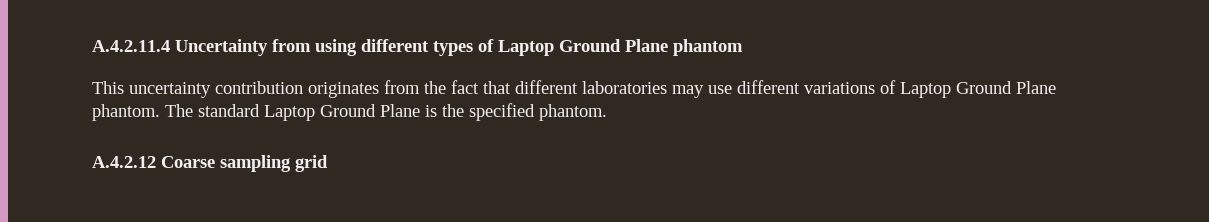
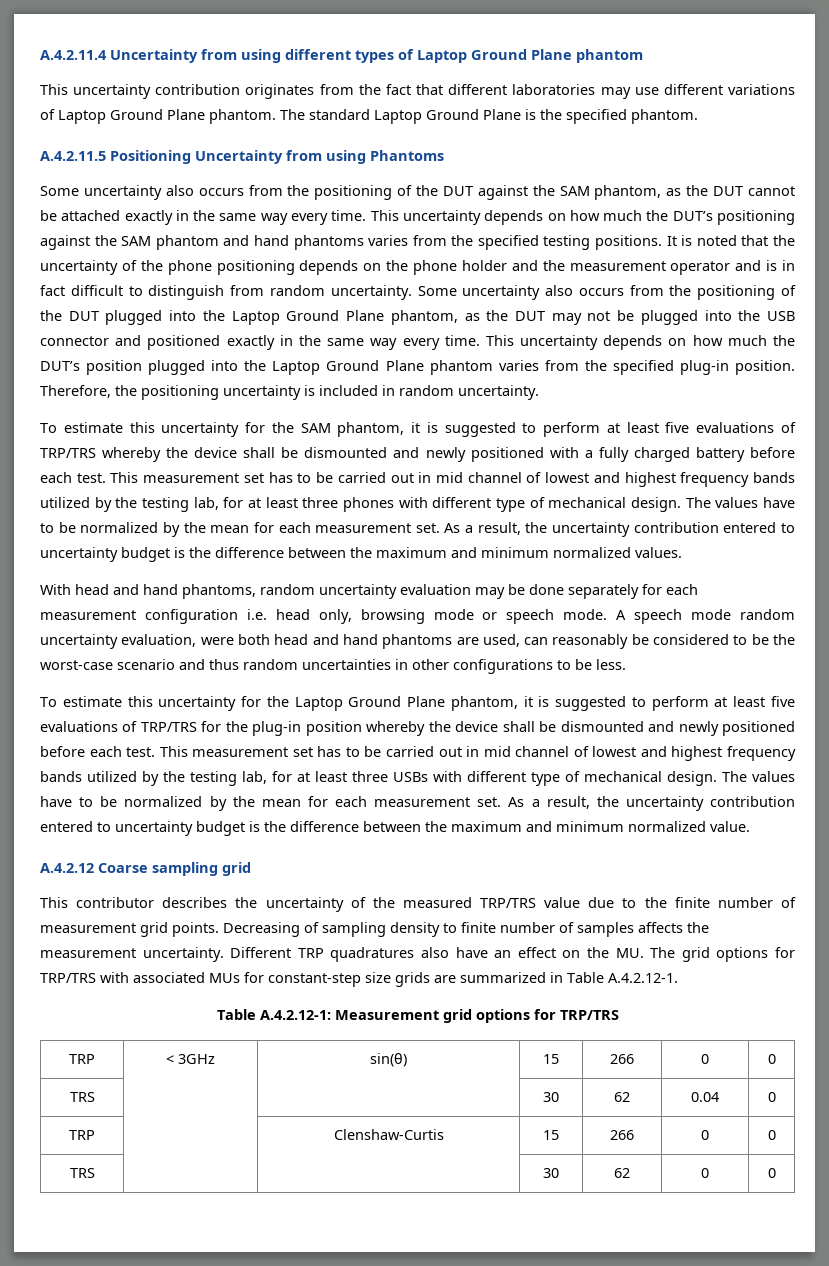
+ A.4.2.11.5 Positioning Uncertainty from using Phantoms
+ Some uncertainty also occurs from the positioning of the DUT against the SAM phantom, as the DUT cannot be attached exactly in the same way every time. This uncertainty depends on how much the DUT’s positioning against the SAM phantom and hand phantoms varies from the specified testing positions. It is noted that the uncertainty of the phone positioning depends on the phone holder and the measurement operator and is in fact difficult to distinguish from random uncertainty. Some uncertainty also occurs from the positioning of the DUT plugged into the Laptop Ground Plane phantom, as the DUT may not be plugged into the USB connector and positioned exactly in the same way every time. This uncertainty depends on how much the DUT’s position plugged into the Laptop Ground Plane phantom varies from the specified plug-in position. Therefore, the positioning uncertainty is included in random uncertainty.
+ To estimate this uncertainty for the SAM phantom, it is suggested to perform at least five evaluations of TRP/TRS whereby the device shall be dismounted and newly positioned with a fully charged battery before each test. This measurement set has to be carried out in mid channel of lowest and highest frequency bands utilized by the testing lab, for at least three phones with different type of mechanical design. The values have to be normalized by the mean for each measurement set. As a result, the uncertainty contribution entered to uncertainty budget is the difference between the maximum and minimum normalized values.
+ With head and hand phantoms, random uncertainty evaluation may be done separately for each measurement configuration i.e. head only, browsing mode or speech mode. A speech mode random uncertainty evaluation, were both head and hand phantoms are used, can reasonably be considered to be the worst-case scenario and thus random uncertainties in other configurations to be less.
+ To estimate this uncertainty for the Laptop Ground Plane phantom, it is suggested to perform at least five evaluations of TRP/TRS for the plug-in position whereby the device shall be dismounted and newly positioned before each test. This measurement set has to be carried out in mid channel of lowest and highest frequency bands utilized by the testing lab, for at least three USBs with different type of mechanical design. The values have to be normalized by the mean for each measurement set. As a result, the uncertainty contribution entered to uncertainty budget is the difference between the maximum and minimum normalized value.
  A.4.2.12 Coarse sampling grid
+ This contributor describes the uncertainty of the measured TRP/TRS value due to the finite number of measurement grid points. Decreasing of sampling density to finite number of samples affects the measurement uncertainty. Different TRP quadratures also have an effect on the MU. The grid options for TRP/TRS with associated MUs for constant-step size grids are summarized in Table A.4.2.12-1.
+ Table A.4.2.12-1: Measurement grid options for TRP/TRS
+ TRP | < 3GHz | sin(θ) | 15 | 266 | 0 | 0
+ TRS | | | 30 | 62 | 0.04 | 0
+ TRP | | Clenshaw-Curtis | 15 | 266 | 0 | 0
+ TRS | | | 30 | 62 | 0 | 0

